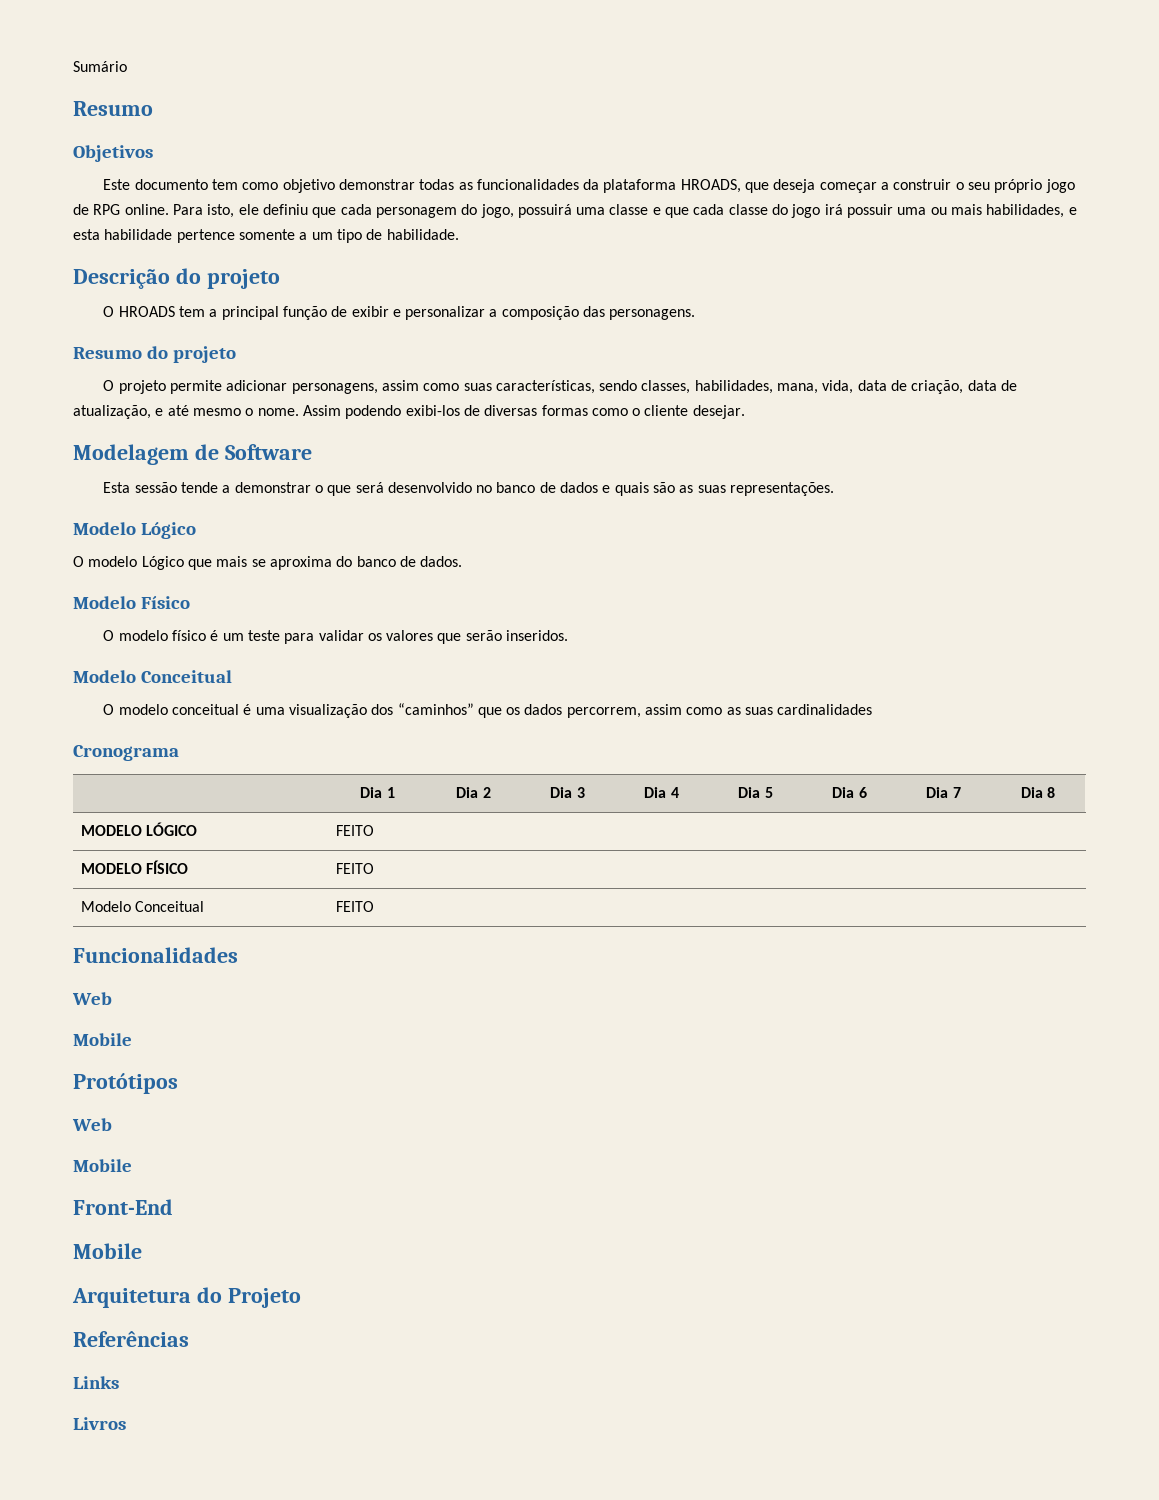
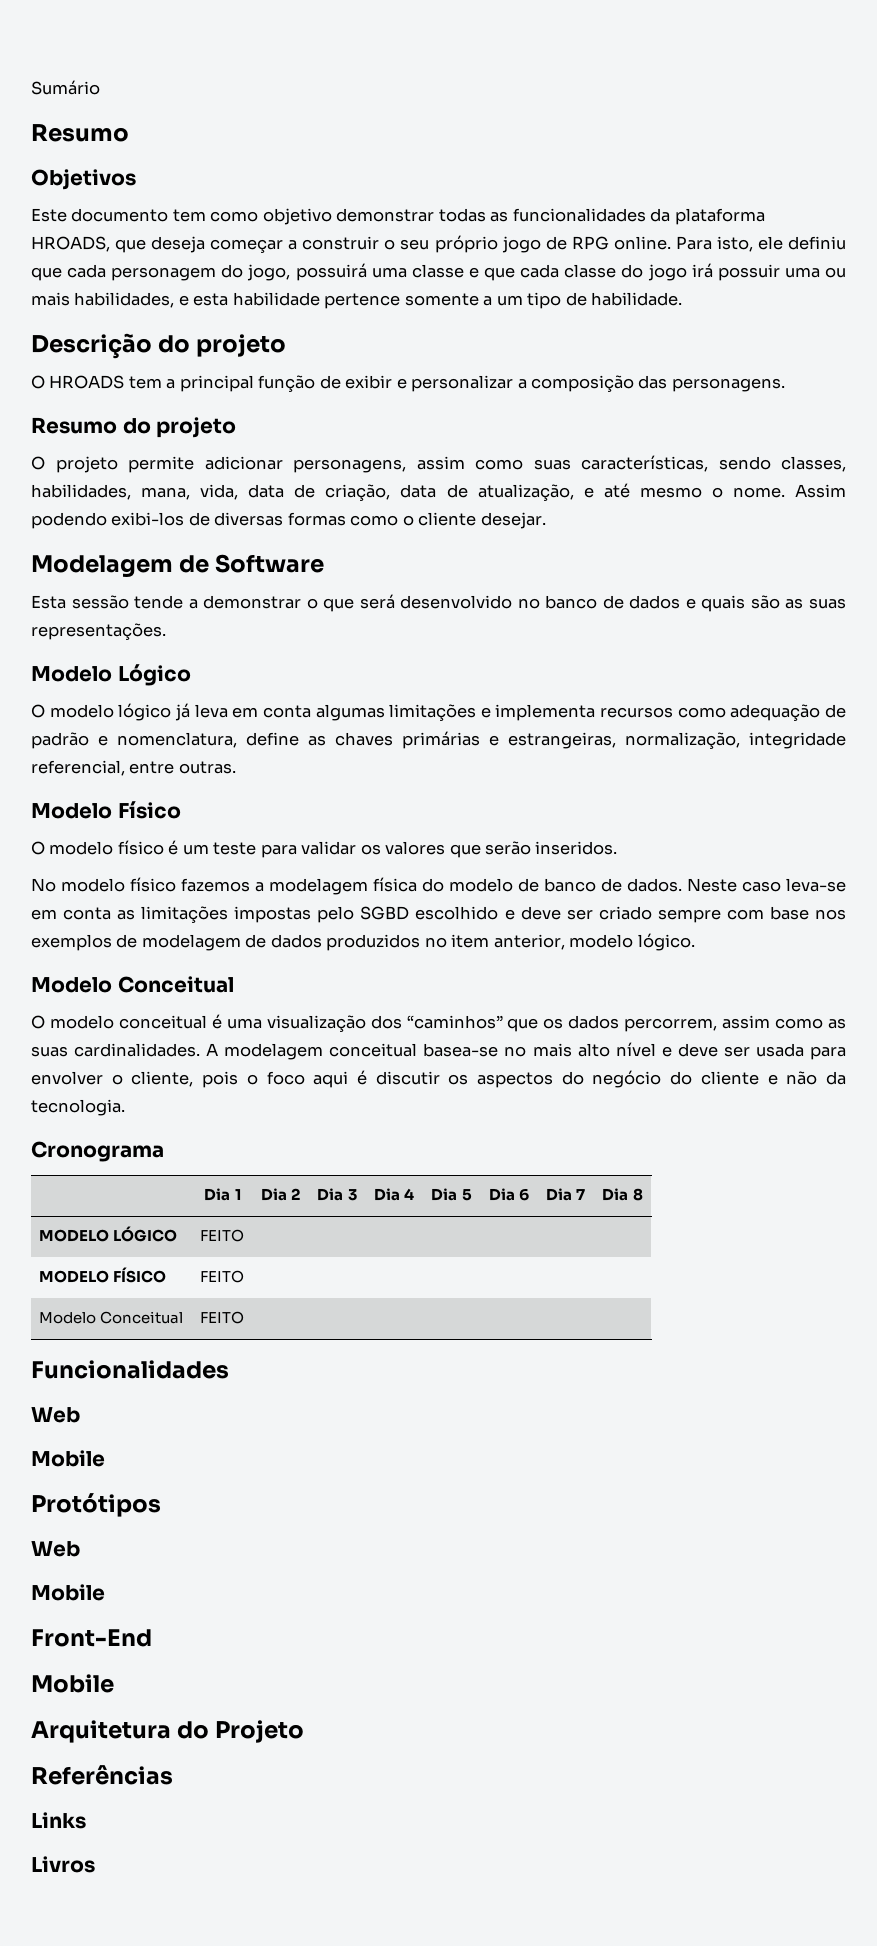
- O modelo Lógico que mais se aproxima do banco de dados.
+ O modelo lógico já leva em conta algumas limitações e implementa recursos como adequação de padrão e nomenclatura, define as chaves primárias e estrangeiras, normalização, integridade referencial, entre outras.
+ No modelo físico fazemos a modelagem física do modelo de banco de dados. Neste caso leva-se em conta as limitações impostas pelo SGBD escolhido e deve ser criado sempre com base nos exemplos de modelagem de dados produzidos no item anterior, modelo lógico.
- O modelo conceitual é uma visualização dos “caminhos” que os dados percorrem, assim como as suas cardinalidades
+ O modelo conceitual é uma visualização dos “caminhos” que os dados percorrem, assim como as suas cardinalidades. A modelagem conceitual basea-se no mais alto nível e deve ser usada para envolver o cliente, pois o foco aqui é discutir os aspectos do negócio do cliente e não da tecnologia.

